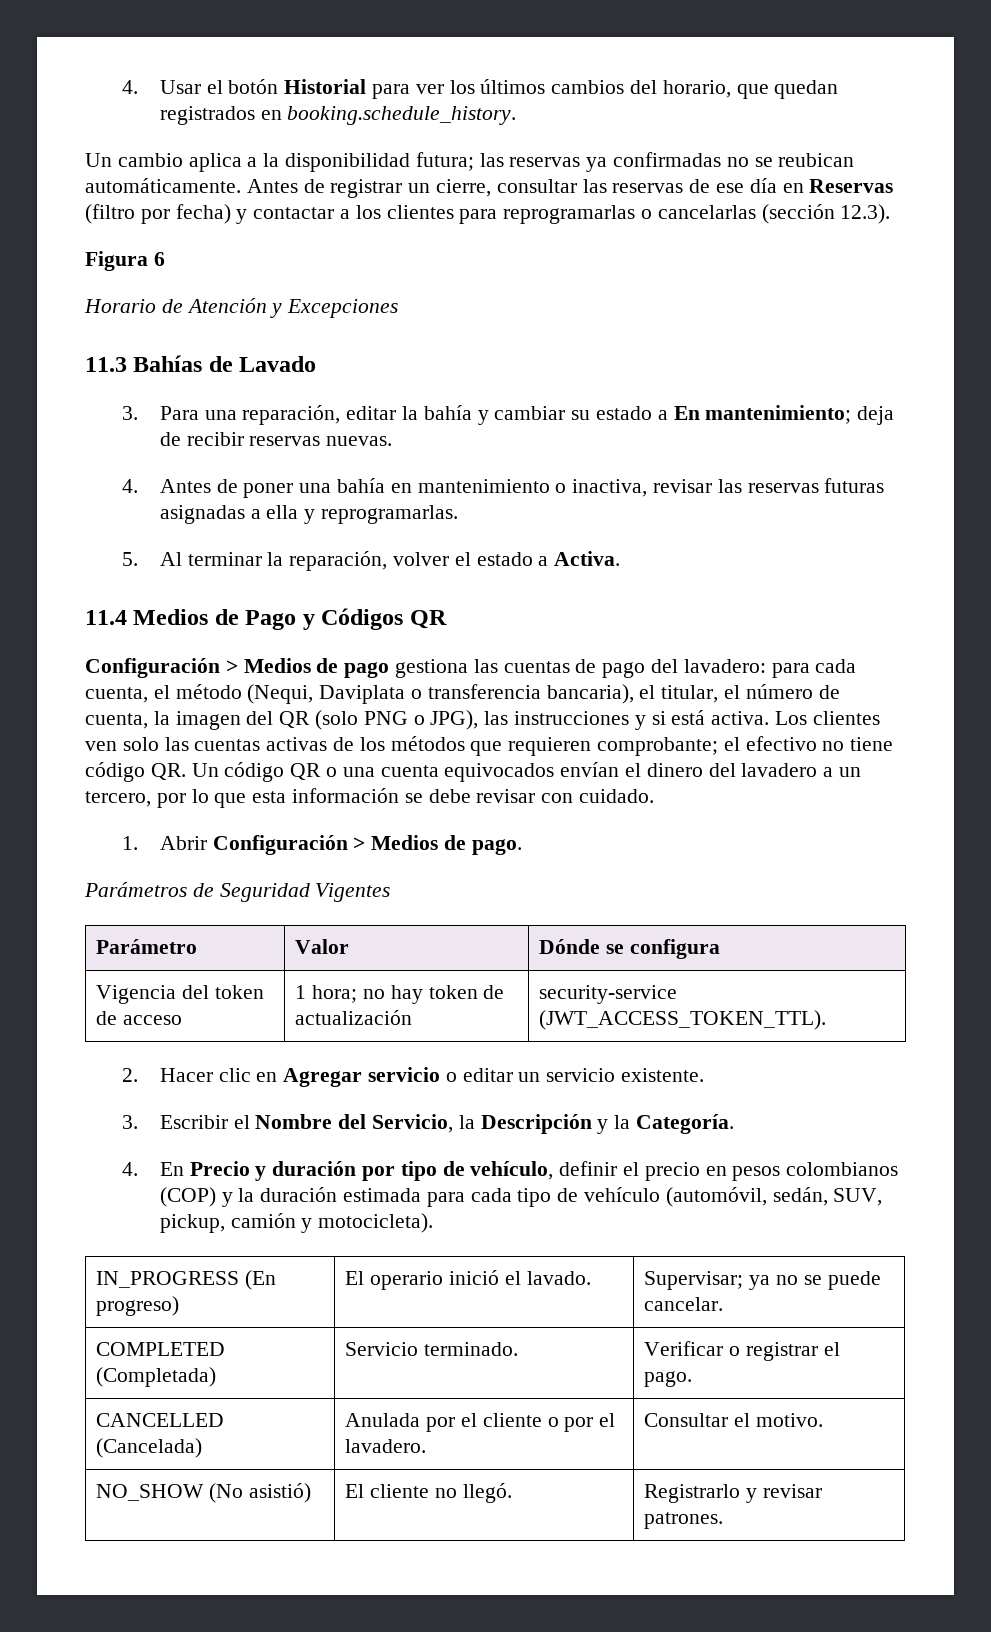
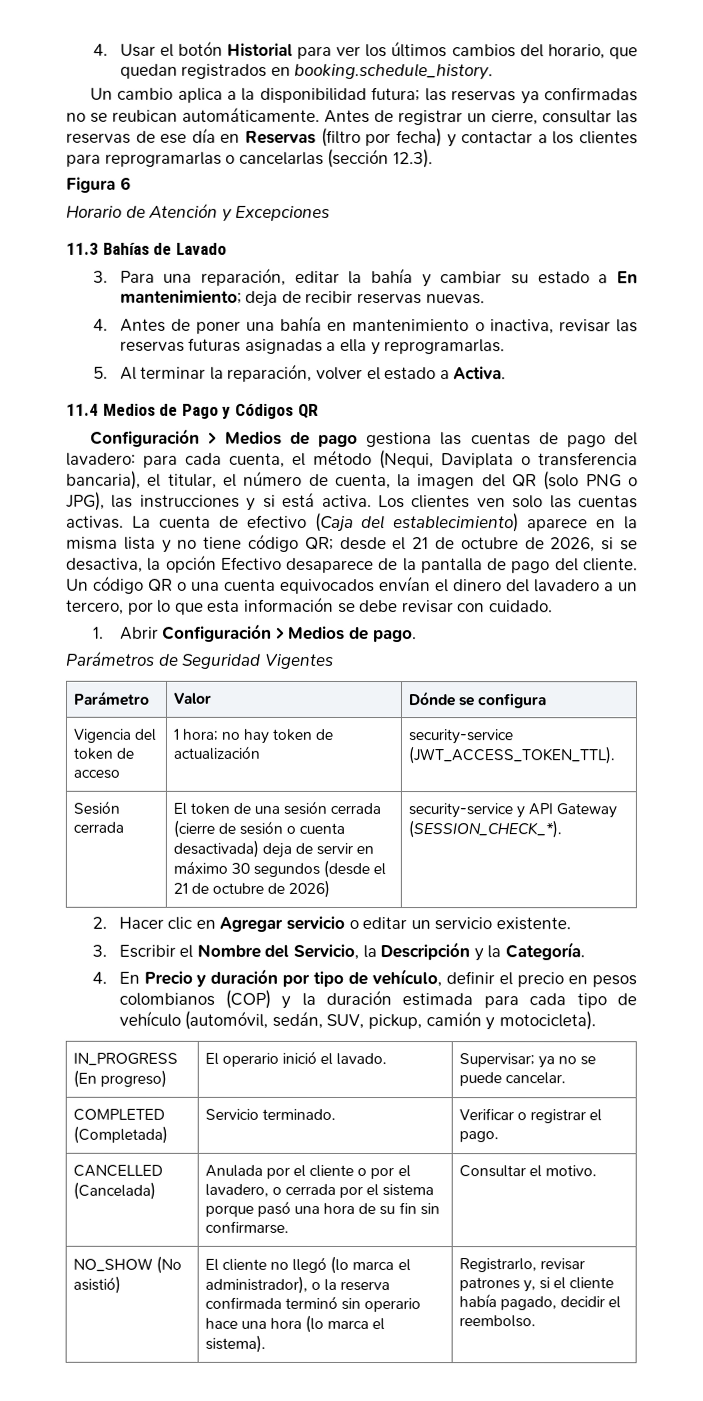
- Los clientes ven solo las cuentas activas de los métodos que requieren comprobante; el efectivo no tiene código QR. Un código QR o una cuenta equivocados envían el dinero del lavadero a un tercero, por lo que esta información se debe revisar con cuidado.
+ Los clientes ven solo las cuentas activas. La cuenta de efectivo (Caja del establecimiento) aparece en la misma lista y no tiene código QR; desde el 21 de octubre de 2026, si se desactiva, la opción Efectivo desaparece de la pantalla de pago del cliente. Un código QR o una cuenta equivocados envían el dinero del lavadero a un tercero, por lo que esta información se debe revisar con cuidado.
+ Sesión cerrada | El token de una sesión cerrada (cierre de sesión o cuenta desactivada) deja de servir en máximo 30 segundos (desde el 21 de octubre de 2026) | security-service y API Gateway (SESSION_CHECK_*).
- CANCELLED (Cancelada) | Anulada por el cliente o por el lavadero. | Consultar el motivo.
+ CANCELLED (Cancelada) | Anulada por el cliente o por el lavadero, o cerrada por el sistema porque pasó una hora de su fin sin confirmarse. | Consultar el motivo.
- NO_SHOW (No asistió) | El cliente no llegó. | Registrarlo y revisar patrones.
+ NO_SHOW (No asistió) | El cliente no llegó (lo marca el administrador), o la reserva confirmada terminó sin operario hace una hora (lo marca el sistema). | Registrarlo, revisar patrones y, si el cliente había pagado, decidir el reembolso.

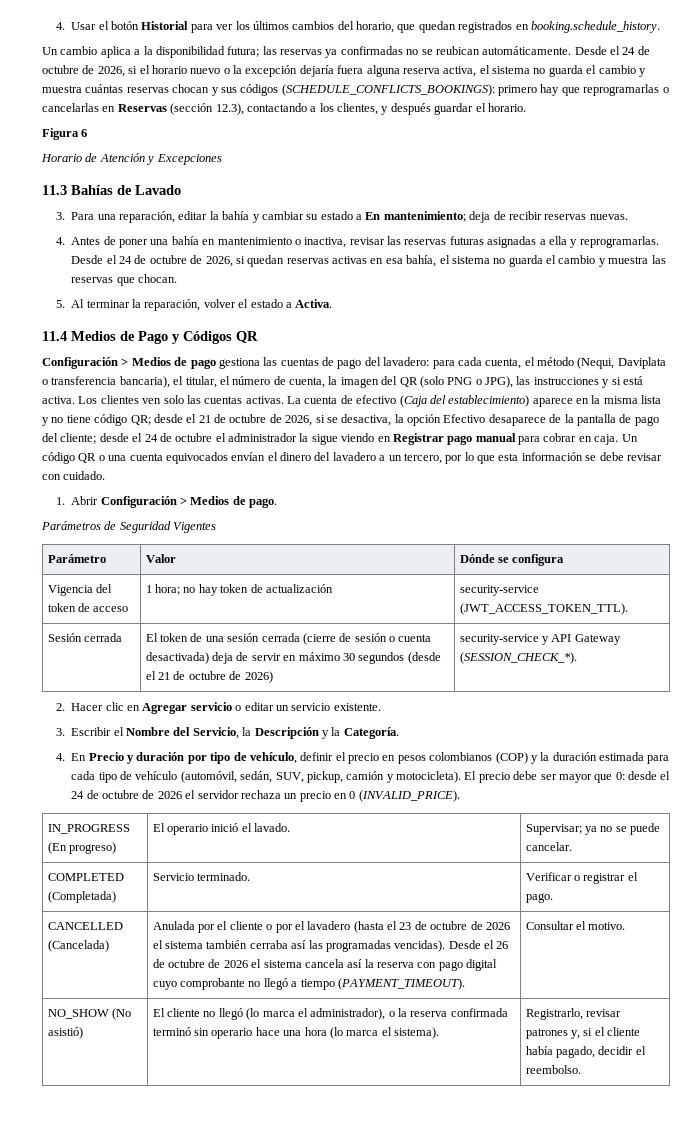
- Antes de registrar un cierre, consultar las reservas de ese día en Reservas (filtro por fecha) y contactar a los clientes para reprogramarlas o cancelarlas (sección 12.3).
+ Desde el 24 de octubre de 2026, si el horario nuevo o la excepción dejaría fuera alguna reserva activa, el sistema no guarda el cambio y muestra cuántas reservas chocan y sus códigos (SCHEDULE_CONFLICTS_BOOKINGS): primero hay que reprogramarlas o cancelarlas en Reservas (sección 12.3), contactando a los clientes, y después guardar el horario.
+ Desde el 24 de octubre de 2026, si quedan reservas activas en esa bahía, el sistema no guarda el cambio y muestra las reservas que chocan.
- La cuenta de efectivo (Caja del establecimiento) aparece en la misma lista y no tiene código QR; desde el 21 de octubre de 2026, si se desactiva, la opción Efectivo desaparece de la pantalla de pago del cliente.
+ La cuenta de efectivo (Caja del establecimiento) aparece en la misma lista y no tiene código QR; desde el 21 de octubre de 2026, si se desactiva, la opción Efectivo desaparece de la pantalla de pago del cliente; desde el 24 de octubre el administrador la sigue viendo en Registrar pago manual para cobrar en caja.
+ El precio debe ser mayor que 0: desde el 24 de octubre de 2026 el servidor rechaza un precio en 0 (INVALID_PRICE).
- Anulada por el cliente o por el lavadero, o cerrada por el sistema porque pasó una hora de su fin sin confirmarse.
+ Anulada por el cliente o por el lavadero (hasta el 23 de octubre de 2026 el sistema también cerraba así las programadas vencidas). Desde el 26 de octubre de 2026 el sistema cancela así la reserva con pago digital cuyo comprobante no llegó a tiempo (PAYMENT_TIMEOUT).

